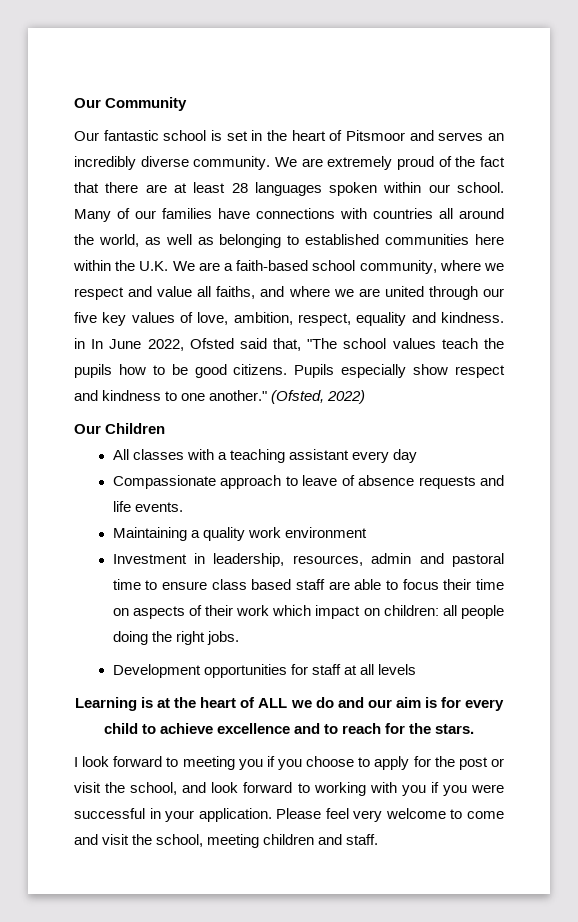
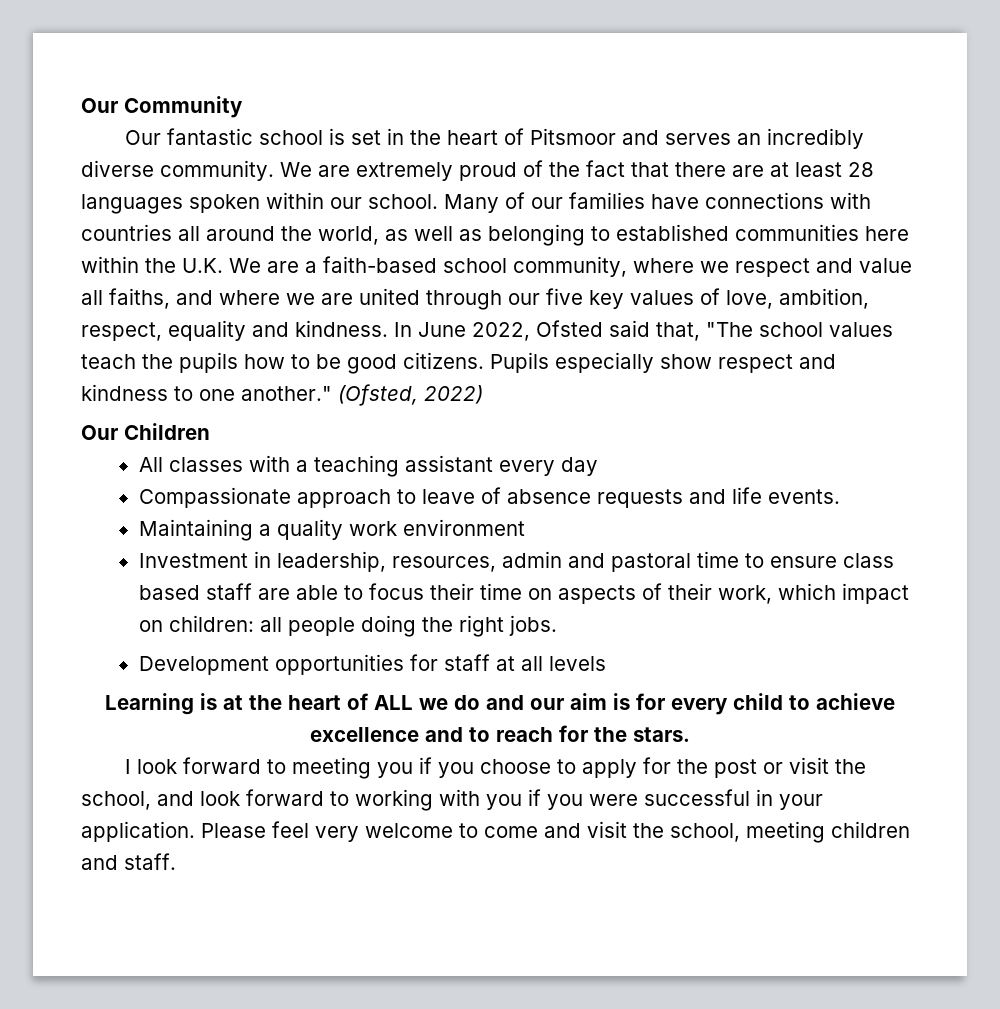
- Many of our families have connections with countries all around the world, as well as belonging to established communities here within the U.K. We are a faith-based school community, where we respect and value all faiths, and where we are united through our five key values of love, ambition, respect, equality and kindness. in In June 2022, Ofsted said that, "The school values teach the pupils how to be good citizens.
+ Many of our families have connections with countries all around the world, as well as belonging to established communities here within the U.K. We are a faith-based school community, where we respect and value all faiths, and where we are united through our five key values of love, ambition, respect, equality and kindness. In June 2022, Ofsted said that, "The school values teach the pupils how to be good citizens.
- Investment in leadership, resources, admin and pastoral time to ensure class based staff are able to focus their time on aspects of their work which impact on children: all people doing the right jobs.
+ Investment in leadership, resources, admin and pastoral time to ensure class based staff are able to focus their time on aspects of their work, which impact on children: all people doing the right jobs.

